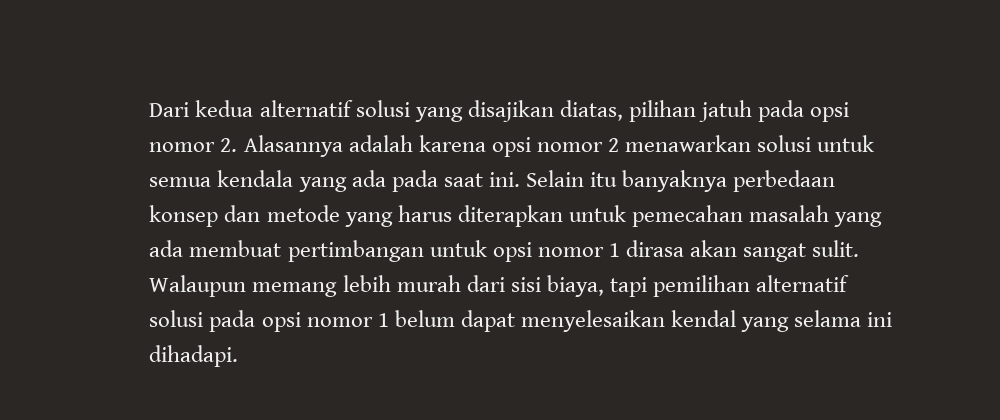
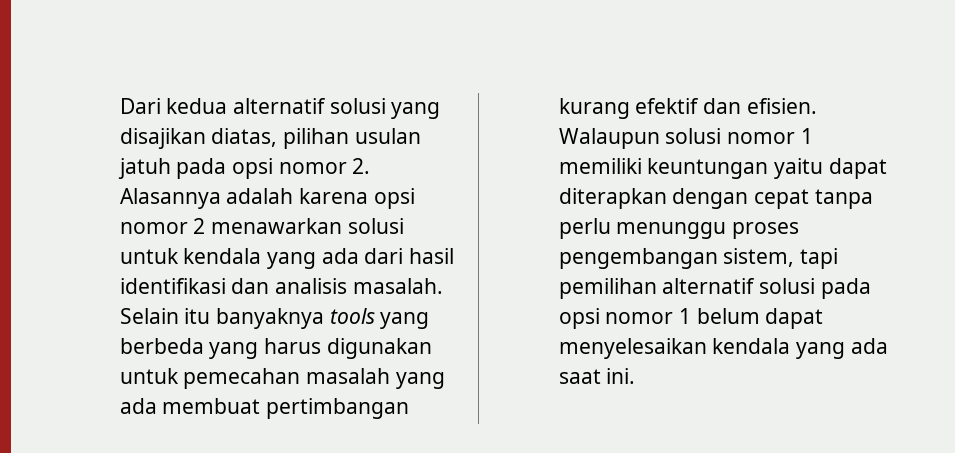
- Dari kedua alternatif solusi yang disajikan diatas, pilihan jatuh pada opsi nomor 2. Alasannya adalah karena opsi nomor 2 menawarkan solusi untuk semua kendala yang ada pada saat ini. Selain itu banyaknya perbedaan konsep dan metode yang harus diterapkan untuk pemecahan masalah yang ada membuat pertimbangan untuk opsi nomor 1 dirasa akan sangat sulit. Walaupun memang lebih murah dari sisi biaya, tapi pemilihan alternatif solusi pada opsi nomor 1 belum dapat menyelesaikan kendal yang selama ini dihadapi.
+ Dari kedua alternatif solusi yang disajikan diatas, pilihan usulan jatuh pada opsi nomor 2. Alasannya adalah karena opsi nomor 2 menawarkan solusi untuk kendala yang ada dari hasil identifikasi dan analisis masalah. Selain itu banyaknya tools yang berbeda yang harus digunakan untuk pemecahan masalah yang ada membuat pertimbangan kurang efektif dan efisien. Walaupun solusi nomor 1 memiliki keuntungan yaitu dapat diterapkan dengan cepat tanpa perlu menunggu proses pengembangan sistem, tapi pemilihan alternatif solusi pada opsi nomor 1 belum dapat menyelesaikan kendala yang ada saat ini.

